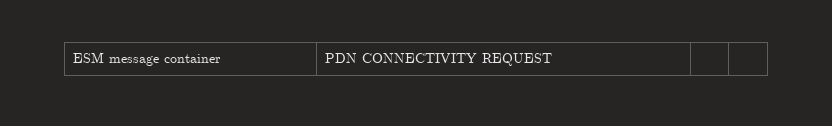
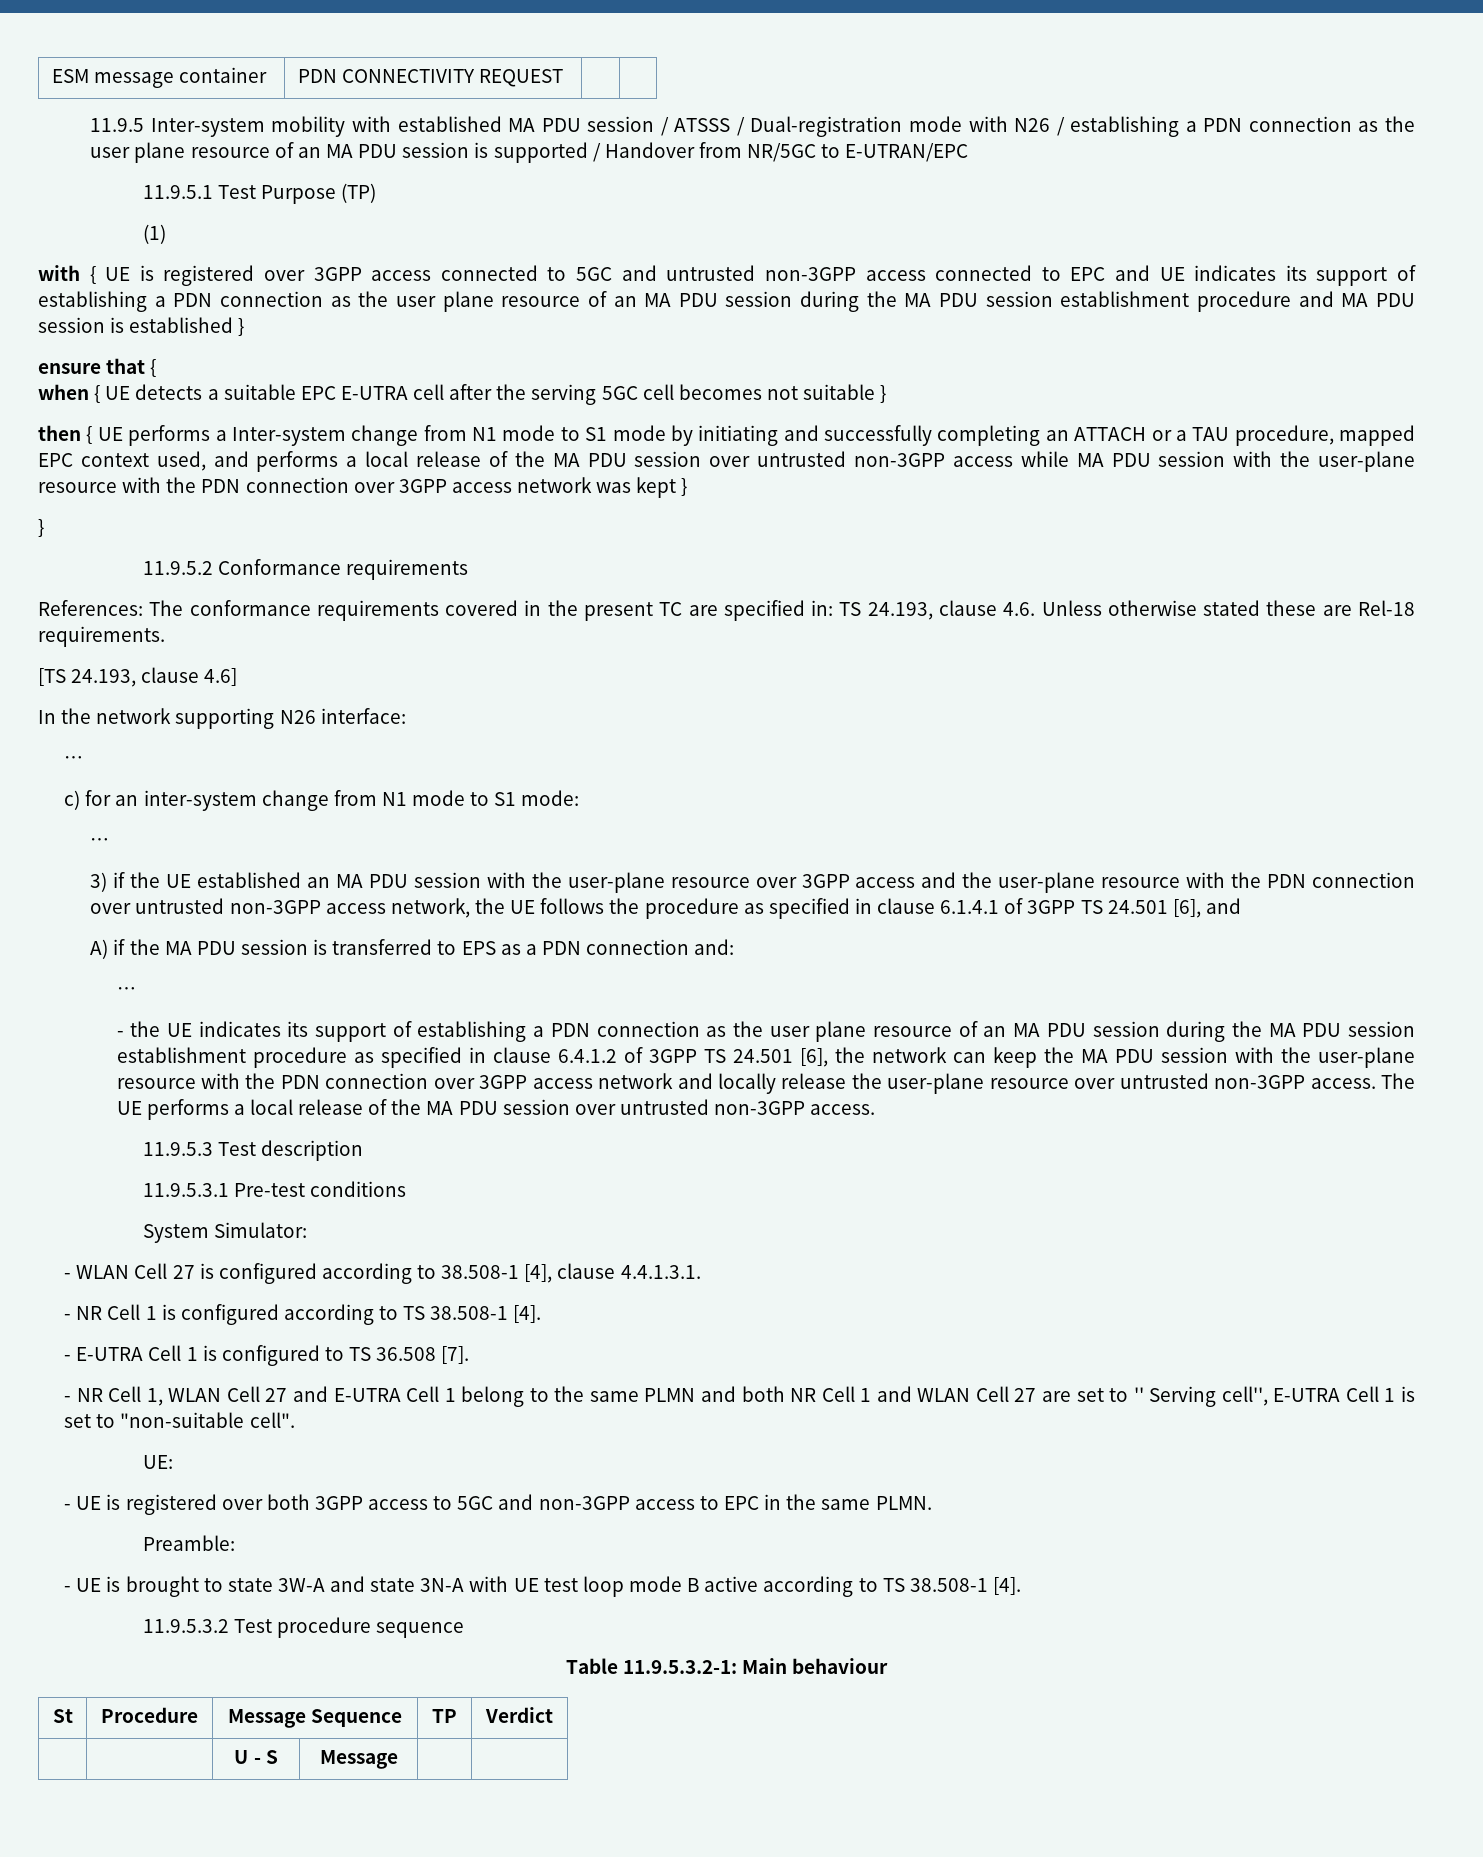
+ 11.9.5 Inter-system mobility with established MA PDU session / ATSSS / Dual-registration mode with N26 / establishing a PDN connection as the user plane resource of an MA PDU session is supported / Handover from NR/5GC to E-UTRAN/EPC
+ 11.9.5.1 Test Purpose (TP)
+ (1)
+ with { UE is registered over 3GPP access connected to 5GC and untrusted non-3GPP access connected to EPC and UE indicates its support of establishing a PDN connection as the user plane resource of an MA PDU session during the MA PDU session establishment procedure and MA PDU session is established }
+ ensure that {
+ when { UE detects a suitable EPC E-UTRA cell after the serving 5GC cell becomes not suitable }
+ then { UE performs a Inter-system change from N1 mode to S1 mode by initiating and successfully completing an ATTACH or a TAU procedure, mapped EPC context used, and performs a local release of the MA PDU session over untrusted non-3GPP access while MA PDU session with the user-plane resource with the PDN connection over 3GPP access network was kept }
+ }
+ 11.9.5.2 Conformance requirements
+ References: The conformance requirements covered in the present TC are specified in: TS 24.193, clause 4.6. Unless otherwise stated these are Rel-18 requirements.
+ [TS 24.193, clause 4.6]
+ In the network supporting N26 interface:
+ …
+ c) for an inter-system change from N1 mode to S1 mode:
+ …
+ 3) if the UE established an MA PDU session with the user-plane resource over 3GPP access and the user-plane resource with the PDN connection over untrusted non-3GPP access network, the UE follows the procedure as specified in clause 6.1.4.1 of 3GPP TS 24.501 [6], and
+ A) if the MA PDU session is transferred to EPS as a PDN connection and:
+ …
+ - the UE indicates its support of establishing a PDN connection as the user plane resource of an MA PDU session during the MA PDU session establishment procedure as specified in clause 6.4.1.2 of 3GPP TS 24.501 [6], the network can keep the MA PDU session with the user-plane resource with the PDN connection over 3GPP access network and locally release the user-plane resource over untrusted non-3GPP access. The UE performs a local release of the MA PDU session over untrusted non-3GPP access.
+ 11.9.5.3 Test description
+ 11.9.5.3.1 Pre-test conditions
+ System Simulator:
+ - WLAN Cell 27 is configured according to 38.508-1 [4], clause 4.4.1.3.1.
+ - NR Cell 1 is configured according to TS 38.508-1 [4].
+ - E-UTRA Cell 1 is configured to TS 36.508 [7].
+ - NR Cell 1, WLAN Cell 27 and E-UTRA Cell 1 belong to the same PLMN and both NR Cell 1 and WLAN Cell 27 are set to '' Serving cell'', E-UTRA Cell 1 is set to "non-suitable cell".
+ UE:
+ - UE is registered over both 3GPP access to 5GC and non-3GPP access to EPC in the same PLMN.
+ Preamble:
+ - UE is brought to state 3W-A and state 3N-A with UE test loop mode B active according to TS 38.508-1 [4].
+ 11.9.5.3.2 Test procedure sequence
+ Table 11.9.5.3.2-1: Main behaviour
+ St | Procedure | Message Sequence | TP | Verdict
+ | | U - S | Message | |

